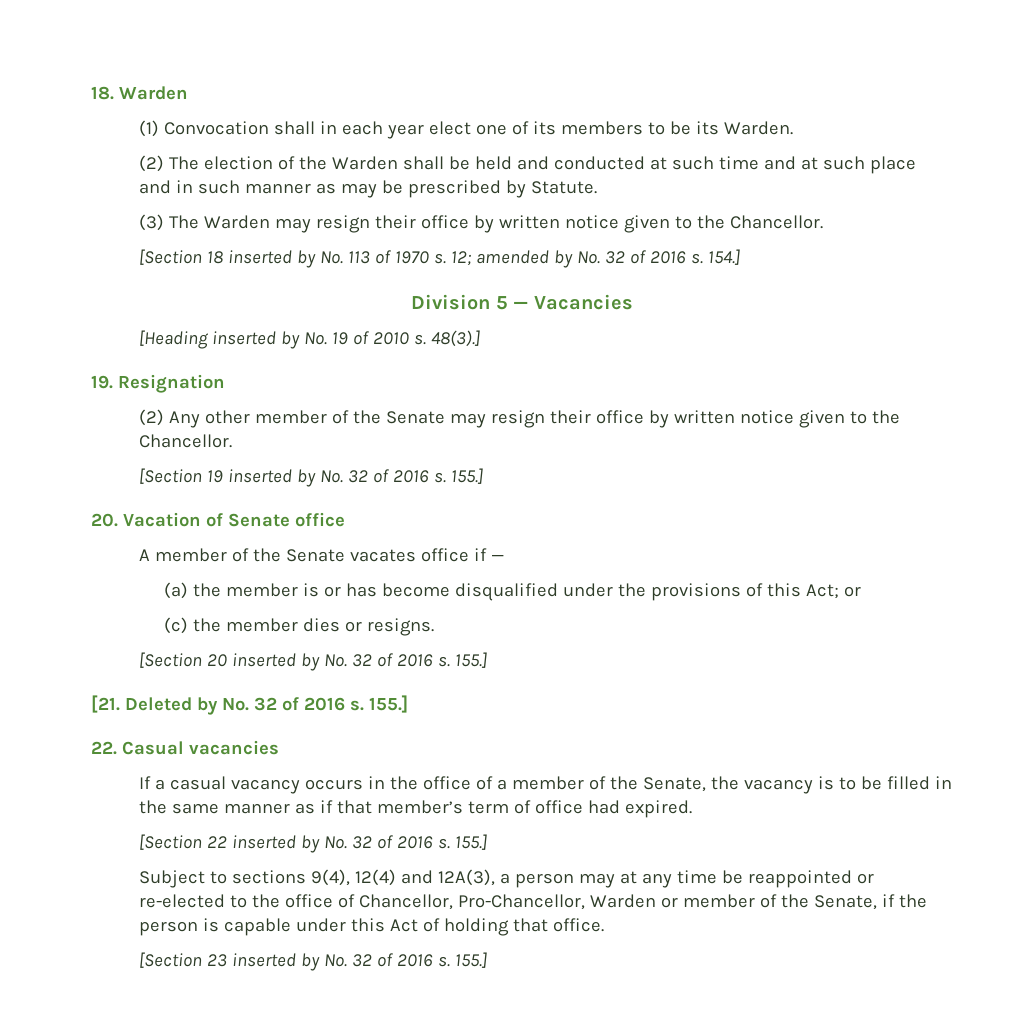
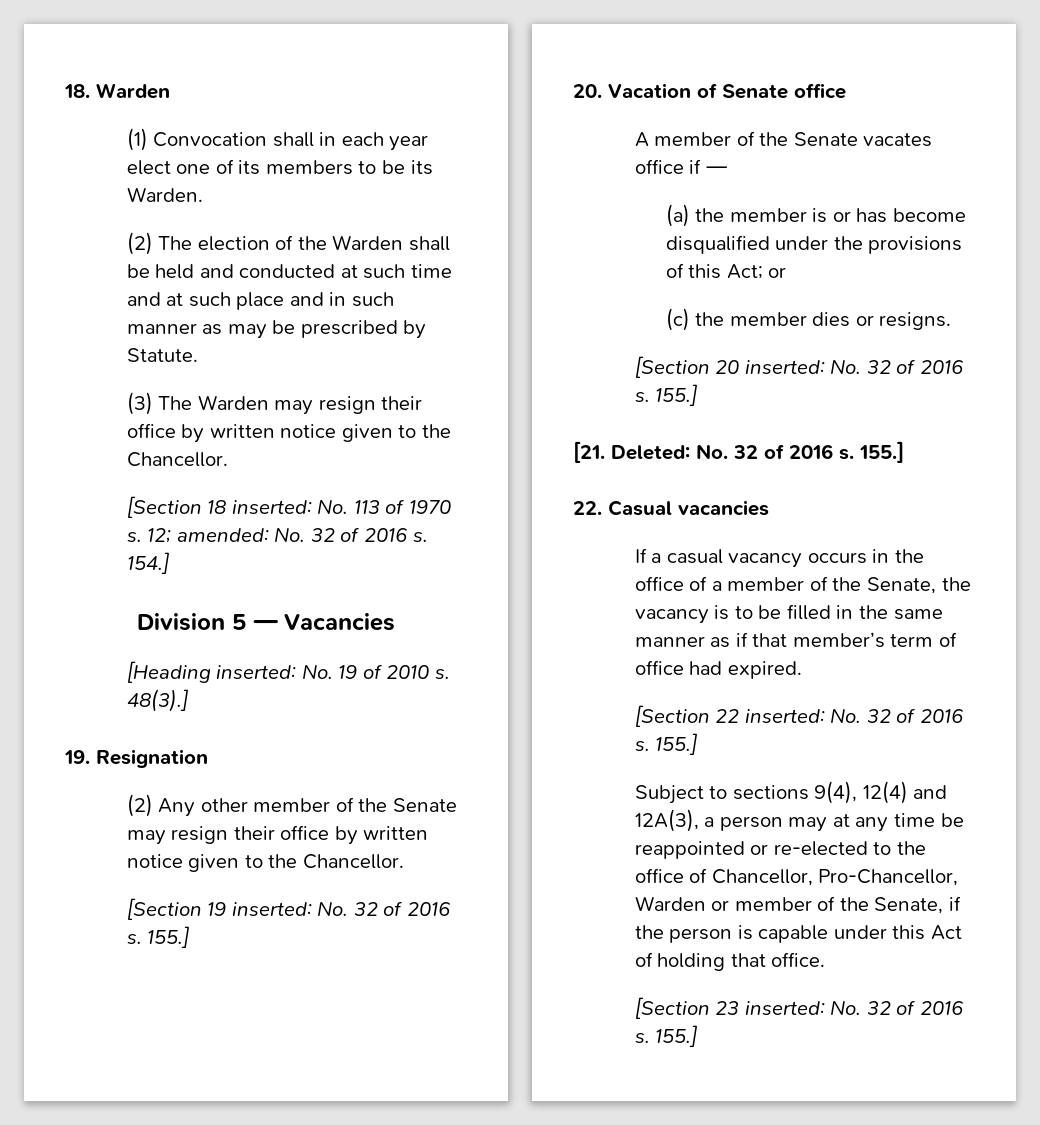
- [Section 18 inserted by No. 113 of 1970 s.
+ [Section 18 inserted: No. 113 of 1970 s.
- 12; amended by No. 32 of 2016 s.
+ 12; amended: No. 32 of 2016 s.
- [Heading inserted by No. 19 of 2010 s.
+ [Heading inserted: No. 19 of 2010 s.
- [Section 19 inserted by No. 32 of 2016 s.
+ [Section 19 inserted: No. 32 of 2016 s.
- [Section 20 inserted by No. 32 of 2016 s.
+ [Section 20 inserted: No. 32 of 2016 s.
- [21. Deleted by No. 32 of 2016 s.
+ [21. Deleted: No. 32 of 2016 s.
- [Section 22 inserted by No. 32 of 2016 s.
+ [Section 22 inserted: No. 32 of 2016 s.
- [Section 23 inserted by No. 32 of 2016 s.
+ [Section 23 inserted: No. 32 of 2016 s.

